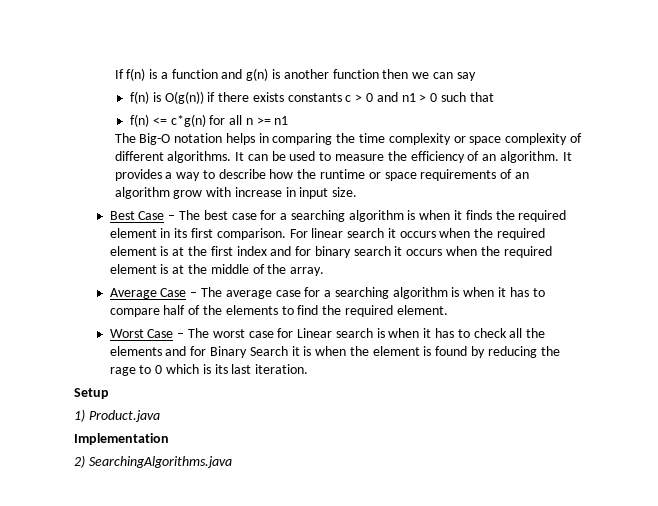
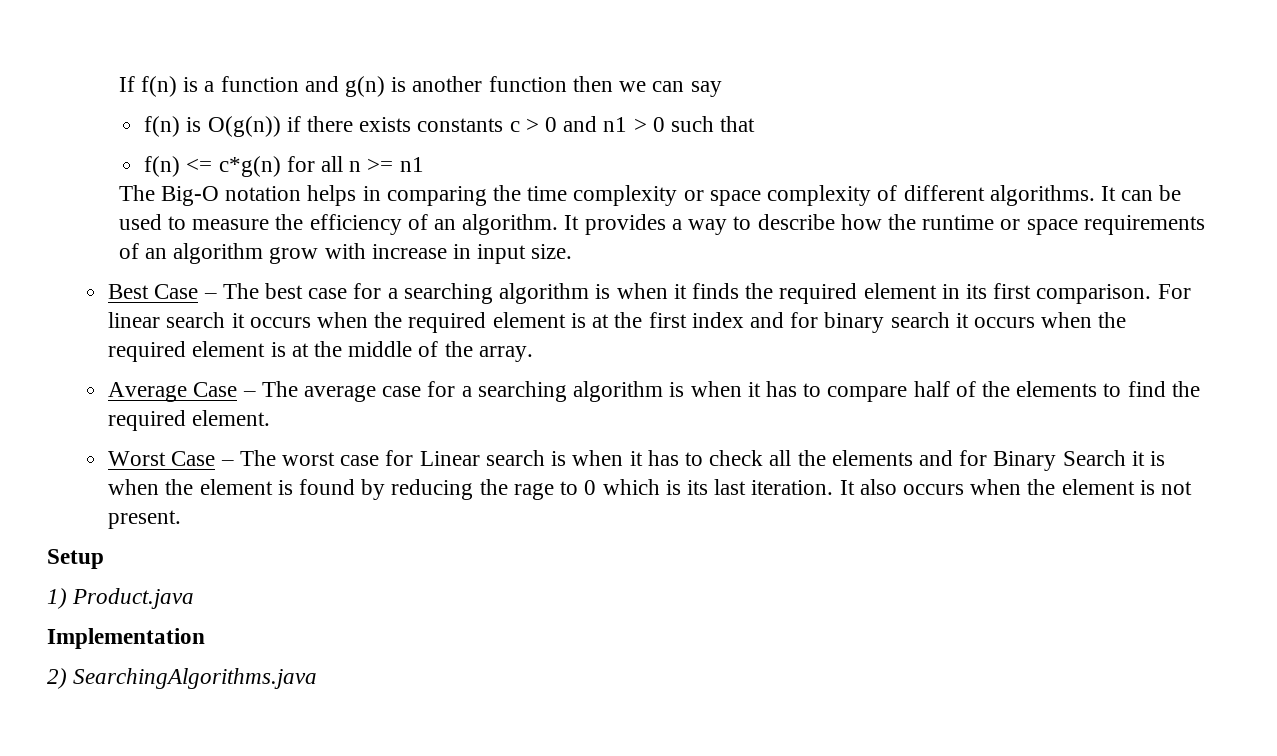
+ It also occurs when the element is not present.

